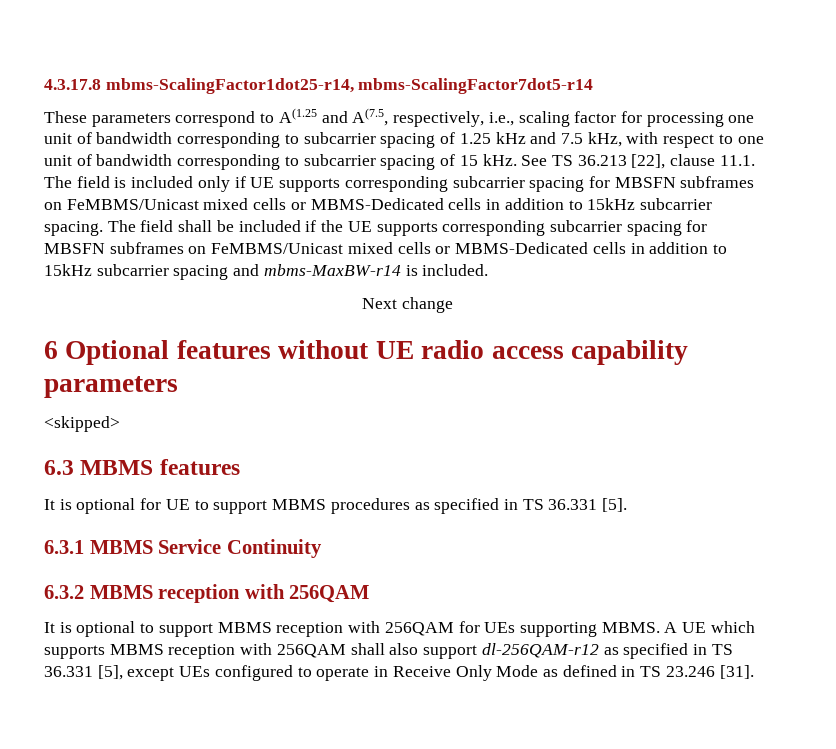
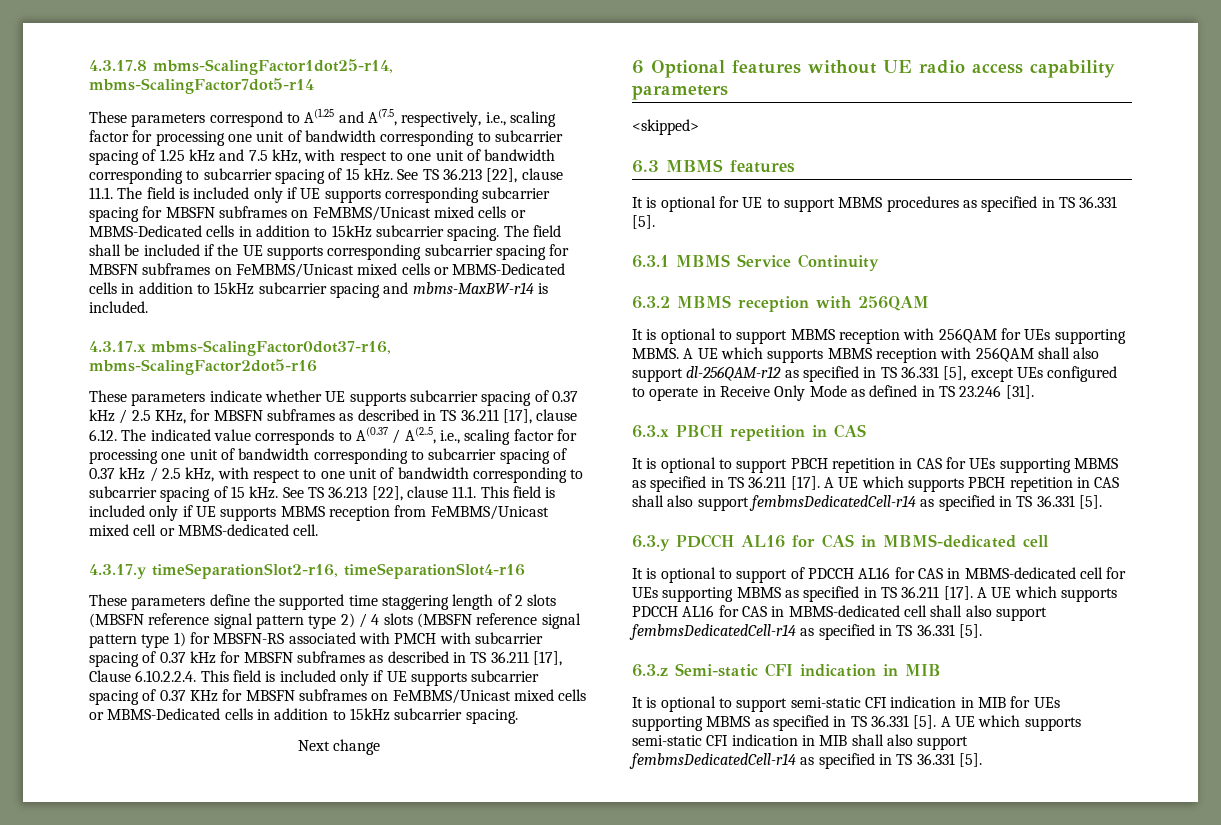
+ 4.3.17.x mbms-ScalingFactor0dot37-r16, mbms-ScalingFactor2dot5-r16
+ These parameters indicate whether UE supports subcarrier spacing of 0.37 kHz / 2.5 KHz, for MBSFN subframes as described in TS 36.211 [17], clause 6.12. The indicated value corresponds to A(0.37 / A(2..5, i.e., scaling factor for processing one unit of bandwidth corresponding to subcarrier spacing of 0.37 kHz / 2.5 kHz, with respect to one unit of bandwidth corresponding to subcarrier spacing of 15 kHz. See TS 36.213 [22], clause 11.1. This field is included only if UE supports MBMS reception from FeMBMS/Unicast mixed cell or MBMS-dedicated cell.
+ 4.3.17.y timeSeparationSlot2-r16, timeSeparationSlot4-r16
+ These parameters define the supported time staggering length of 2 slots (MBSFN reference signal pattern type 2) / 4 slots (MBSFN reference signal pattern type 1) for MBSFN-RS associated with PMCH with subcarrier spacing of 0.37 kHz for MBSFN subframes as described in TS 36.211 [17], Clause 6.10.2.2.4. This field is included only if UE supports subcarrier spacing of 0.37 KHz for MBSFN subframes on FeMBMS/Unicast mixed cells or MBMS-Dedicated cells in addition to 15kHz subcarrier spacing.
+ 6.3.x PBCH repetition in CAS
+ It is optional to support PBCH repetition in CAS for UEs supporting MBMS as specified in TS 36.211 [17]. A UE which supports PBCH repetition in CAS shall also support fembmsDedicatedCell-r14 as specified in TS 36.331 [5].
+ 6.3.y PDCCH AL16 for CAS in MBMS-dedicated cell
+ It is optional to support of PDCCH AL16 for CAS in MBMS-dedicated cell for UEs supporting MBMS as specified in TS 36.211 [17]. A UE which supports PDCCH AL16 for CAS in MBMS-dedicated cell shall also support fembmsDedicatedCell-r14 as specified in TS 36.331 [5].
+ 6.3.z Semi-static CFI indication in MIB
+ It is optional to support semi-static CFI indication in MIB for UEs supporting MBMS as specified in TS 36.331 [5]. A UE which supports semi-static CFI indication in MIB shall also support fembmsDedicatedCell-r14 as specified in TS 36.331 [5].

